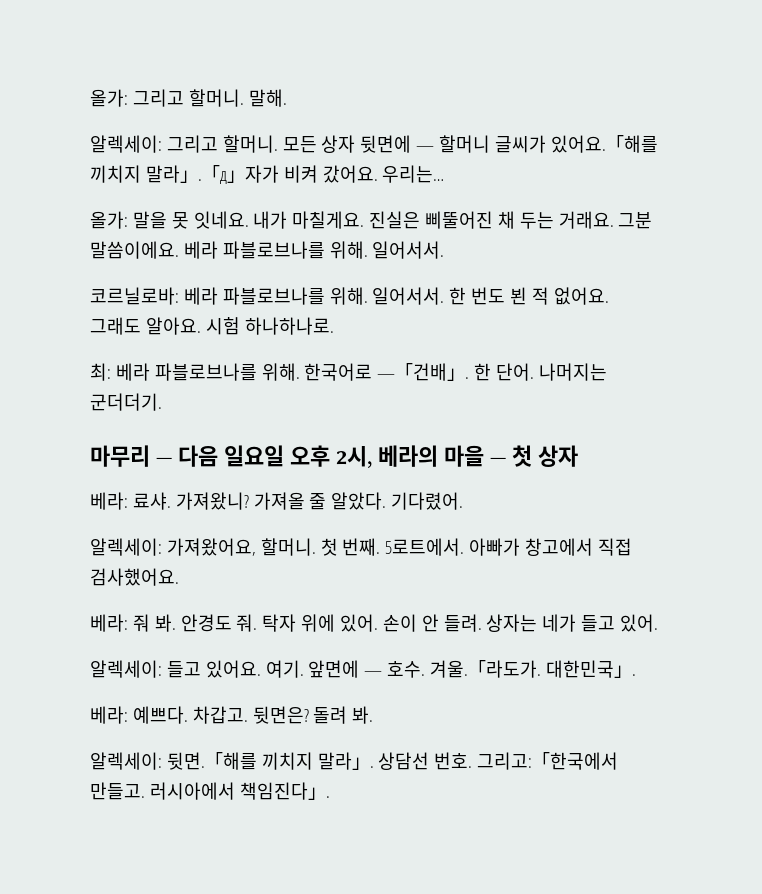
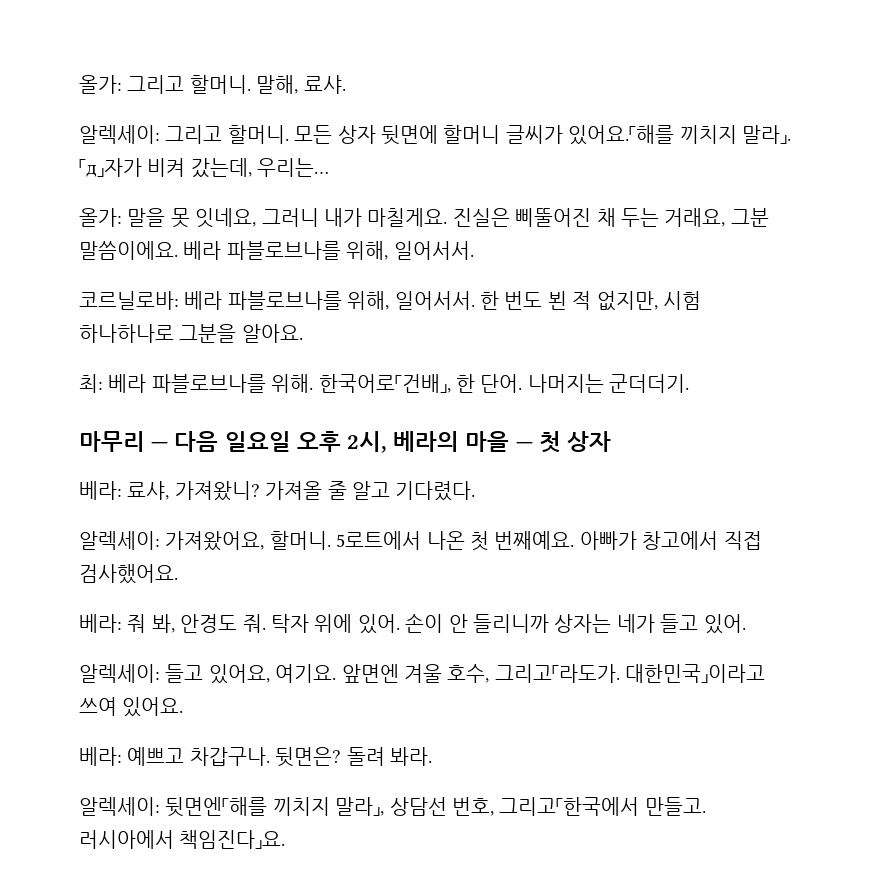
- 말해.
+ 말해, 료샤.
- 모든 상자 뒷면에 — 할머니 글씨가 있어요.
+ 모든 상자 뒷면에 할머니 글씨가 있어요.
- 「д」자가 비켜 갔어요. 우리는…
+ 「д」자가 비켜 갔는데, 우리는…
- 올가: 말을 못 잇네요. 내가 마칠게요.
+ 올가: 말을 못 잇네요, 그러니 내가 마칠게요.
- 진실은 삐뚤어진 채 두는 거래요. 그분 말씀이에요. 베라 파블로브나를 위해. 일어서서.
+ 진실은 삐뚤어진 채 두는 거래요, 그분 말씀이에요. 베라 파블로브나를 위해, 일어서서.
- 코르닐로바: 베라 파블로브나를 위해. 일어서서.
+ 코르닐로바: 베라 파블로브나를 위해, 일어서서.
- 한 번도 뵌 적 없어요. 그래도 알아요. 시험 하나하나로.
+ 한 번도 뵌 적 없지만, 시험 하나하나로 그분을 알아요.
- 한국어로 —「건배」. 한 단어.
+ 한국어로「건배」, 한 단어.
- 베라: 료샤. 가져왔니?
+ 베라: 료샤, 가져왔니?
- 가져올 줄 알았다. 기다렸어.
+ 가져올 줄 알고 기다렸다.
- 첫 번째. 5로트에서.
+ 5로트에서 나온 첫 번째예요.
- 베라: 줘 봐. 안경도 줘.
+ 베라: 줘 봐, 안경도 줘.
- 손이 안 들려. 상자는 네가 들고 있어.
+ 손이 안 들리니까 상자는 네가 들고 있어.
- 알렉세이: 들고 있어요. 여기. 앞면에 — 호수. 겨울.「라도가. 대한민국」.
- 베라: 예쁘다. 차갑고.
+ 알렉세이: 들고 있어요, 여기요. 앞면엔 겨울 호수, 그리고「라도가. 대한민국」이라고 쓰여 있어요.
+ 베라: 예쁘고 차갑구나.
- 돌려 봐.
- 알렉세이: 뒷면.「해를 끼치지 말라」. 상담선 번호. 그리고:「한국에서 만들고.
+ 돌려 봐라.
+ 알렉세이: 뒷면엔「해를 끼치지 말라」, 상담선 번호, 그리고「한국에서 만들고.
- 러시아에서 책임진다」.
+ 러시아에서 책임진다」요.

